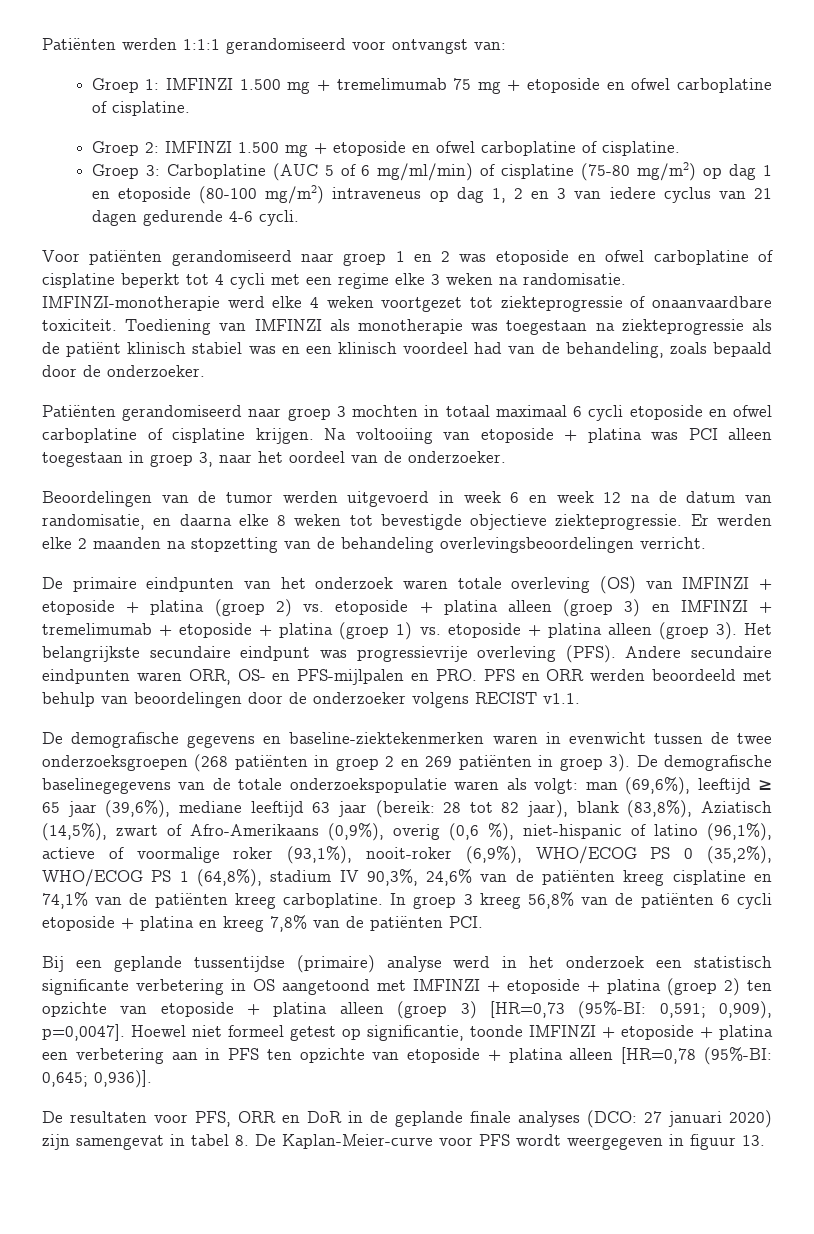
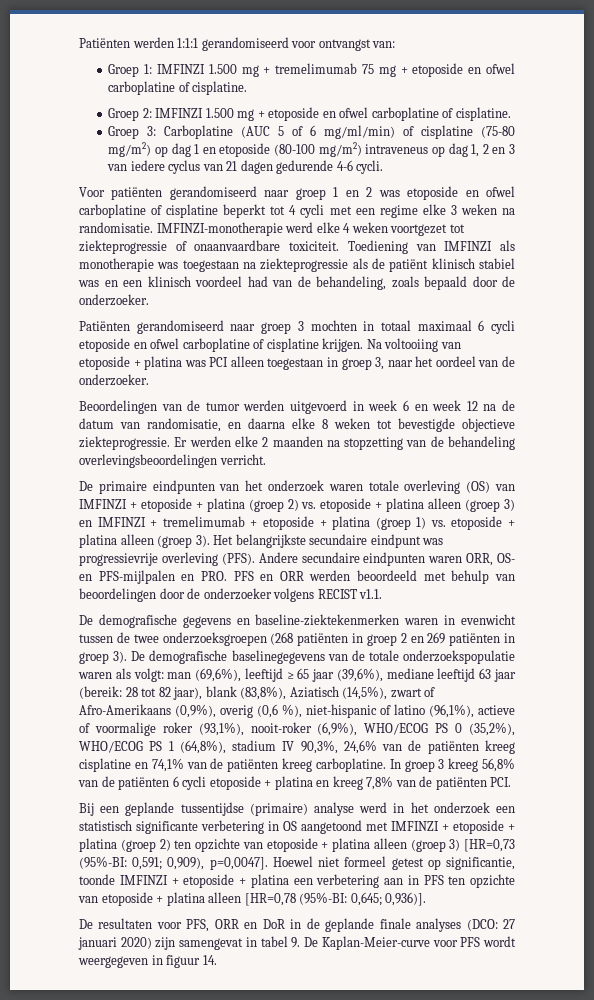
- De resultaten voor PFS, ORR en DoR in de geplande finale analyses (DCO: 27 januari 2020) zijn samengevat in tabel 8. De Kaplan-Meier-curve voor PFS wordt weergegeven in figuur 13.
+ De resultaten voor PFS, ORR en DoR in de geplande finale analyses (DCO: 27 januari 2020) zijn samengevat in tabel 9. De Kaplan-Meier-curve voor PFS wordt weergegeven in figuur 14.

